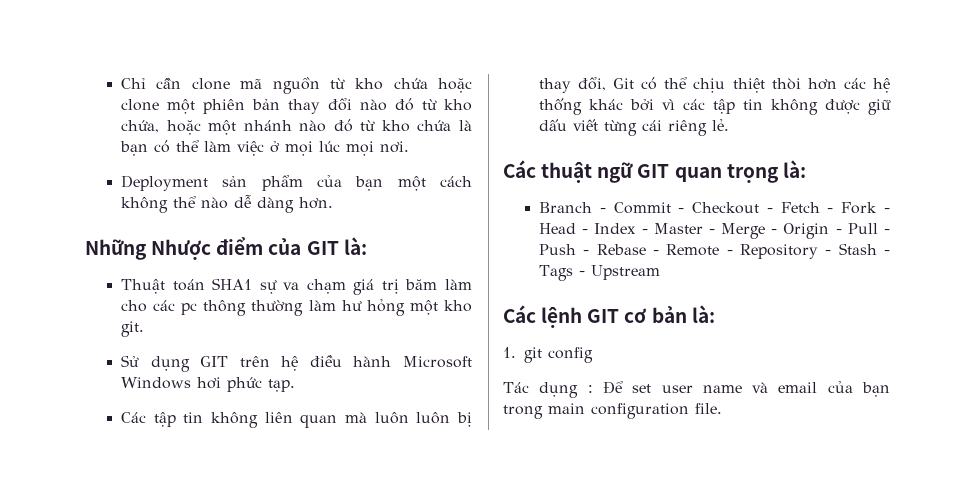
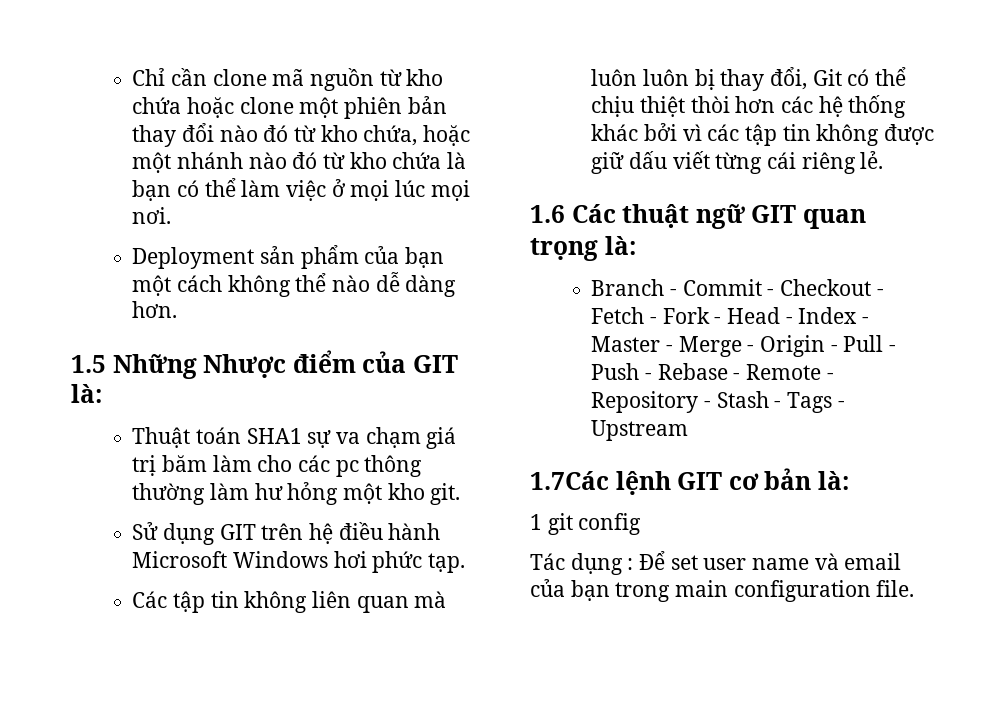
- Những Nhược điểm của GIT là:
+ 1.5 Những Nhược điểm của GIT là:
- Các thuật ngữ GIT quan trọng là:
+ 1.6 Các thuật ngữ GIT quan trọng là:
- Các lệnh GIT cơ bản là:
+ 1.7Các lệnh GIT cơ bản là:
- 1. git config
+ 1 git config

